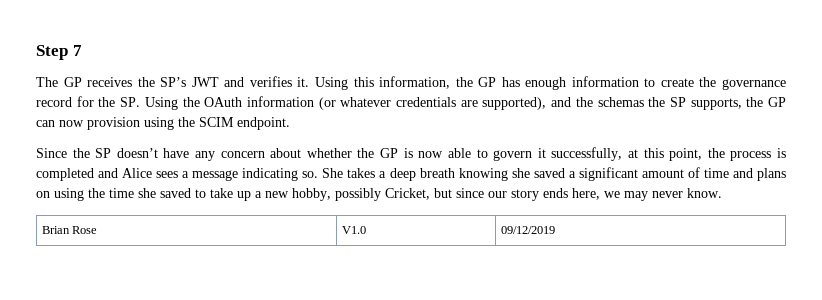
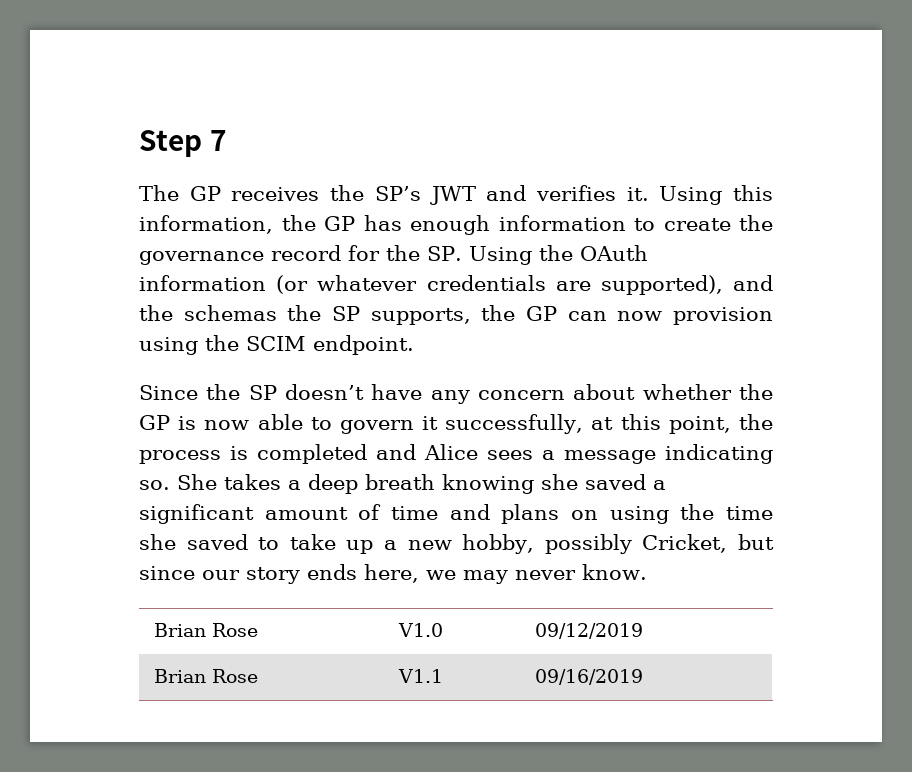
+ Brian Rose | V1.1 | 09/16/2019

